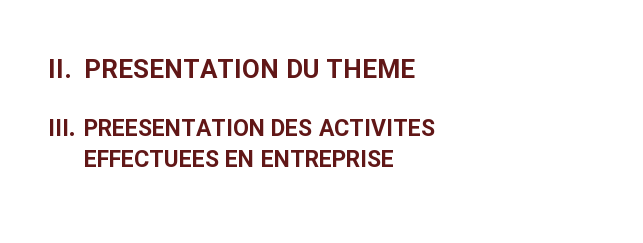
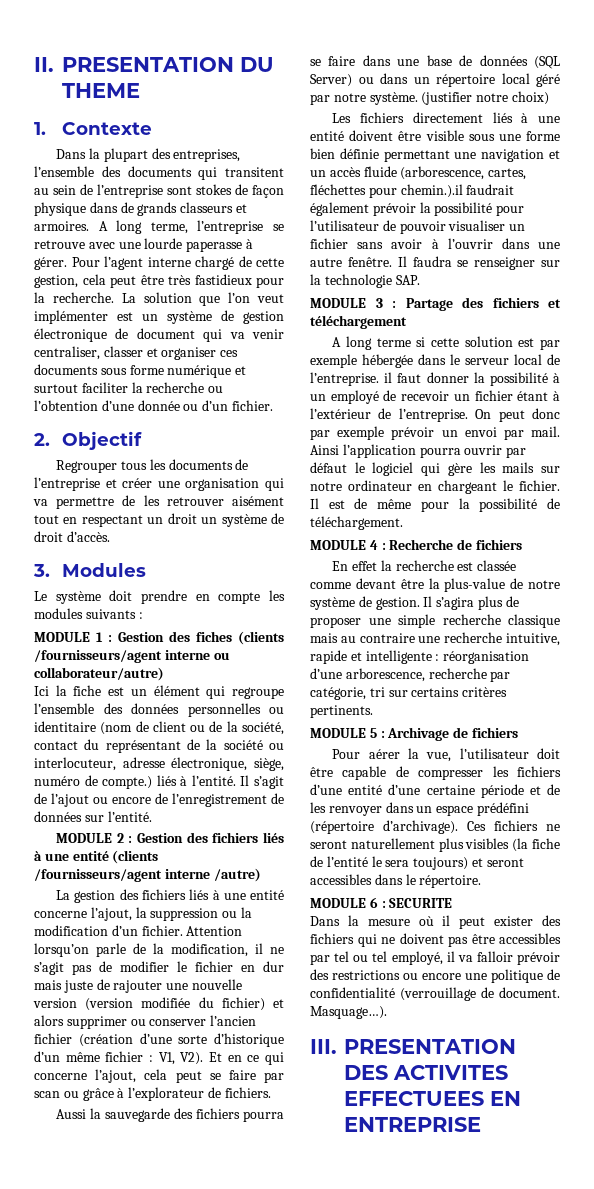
- III. PREESENTATION DES ACTIVITES EFFECTUEES EN ENTREPRISE
+ 1. Contexte
+ Dans la plupart des entreprises, l’ensemble des documents qui transitent au sein de l’entreprise sont stokes de façon physique dans de grands classeurs et armoires. A long terme, l’entreprise se retrouve avec une lourde paperasse à gérer. Pour l’agent interne chargé de cette gestion, cela peut être très fastidieux pour la recherche. La solution que l’on veut implémenter est un système de gestion électronique de document qui va venir centraliser, classer et organiser ces documents sous forme numérique et surtout faciliter la recherche ou l’obtention d’une donnée ou d’un fichier.
+ 2. Objectif
+ Regrouper tous les documents de l’entreprise et créer une organisation qui va permettre de les retrouver aisément tout en respectant un droit un système de droit d’accès.
+ 3. Modules
+ Le système doit prendre en compte les modules suivants :
+ MODULE 1 : Gestion des fiches (clients /fournisseurs/agent interne ou collaborateur/autre)
+ Ici la fiche est un élément qui regroupe l’ensemble des données personnelles ou identitaire (nom de client ou de la société, contact du représentant de la société ou interlocuteur, adresse électronique, siège, numéro de compte.) liés à l’entité. Il s’agit de l’ajout ou encore de l’enregistrement de données sur l’entité.
+ MODULE 2 : Gestion des fichiers liés à une entité (clients /fournisseurs/agent interne /autre)
+ La gestion des fichiers liés à une entité concerne l’ajout, la suppression ou la modification d’un fichier. Attention lorsqu’on parle de la modification, il ne s’agit pas de modifier le fichier en dur mais juste de rajouter une nouvelle version (version modifiée du fichier) et alors supprimer ou conserver l’ancien fichier (création d’une sorte d’historique d’un même fichier : V1, V2). Et en ce qui concerne l’ajout, cela peut se faire par scan ou grâce à l’explorateur de fichiers.
+ Aussi la sauvegarde des fichiers pourra se faire dans une base de données (SQL Server) ou dans un répertoire local géré par notre système. (justifier notre choix)
+ Les fichiers directement liés à une entité doivent être visible sous une forme bien définie permettant une navigation et un accès fluide (arborescence, cartes, fléchettes pour chemin.).il faudrait également prévoir la possibilité pour l’utilisateur de pouvoir visualiser un fichier sans avoir à l’ouvrir dans une autre fenêtre. Il faudra se renseigner sur la technologie SAP.
+ MODULE 3 : Partage des fichiers et téléchargement
+ A long terme si cette solution est par exemple hébergée dans le serveur local de l’entreprise. il faut donner la possibilité à un employé de recevoir un fichier étant à l’extérieur de l’entreprise. On peut donc par exemple prévoir un envoi par mail. Ainsi l’application pourra ouvrir par défaut le logiciel qui gère les mails sur notre ordinateur en chargeant le fichier. Il est de même pour la possibilité de téléchargement.
+ MODULE 4 : Recherche de fichiers
+ En effet la recherche est classée comme devant être la plus-value de notre système de gestion. Il s’agira plus de proposer une simple recherche classique mais au contraire une recherche intuitive, rapide et intelligente : réorganisation d’une arborescence, recherche par catégorie, tri sur certains critères pertinents.
+ MODULE 5 : Archivage de fichiers
+ Pour aérer la vue, l’utilisateur doit être capable de compresser les fichiers d’une entité d’une certaine période et de les renvoyer dans un espace prédéfini (répertoire d’archivage). Ces fichiers ne seront naturellement plus visibles (la fiche de l’entité le sera toujours) et seront accessibles dans le répertoire.
+ MODULE 6 : SECURITE
+ Dans la mesure où il peut exister des fichiers qui ne doivent pas être accessibles par tel ou tel employé, il va falloir prévoir des restrictions ou encore une politique de confidentialité (verrouillage de document. Masquage…).
+ III. PRESENTATION DES ACTIVITES EFFECTUEES EN ENTREPRISE

